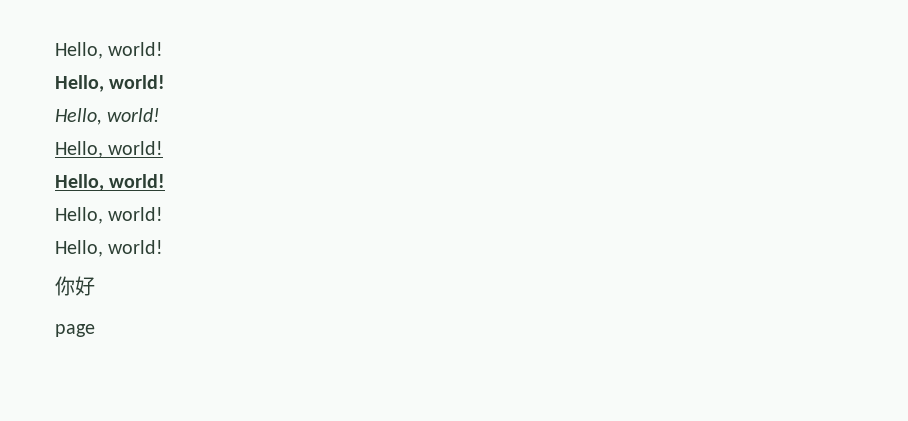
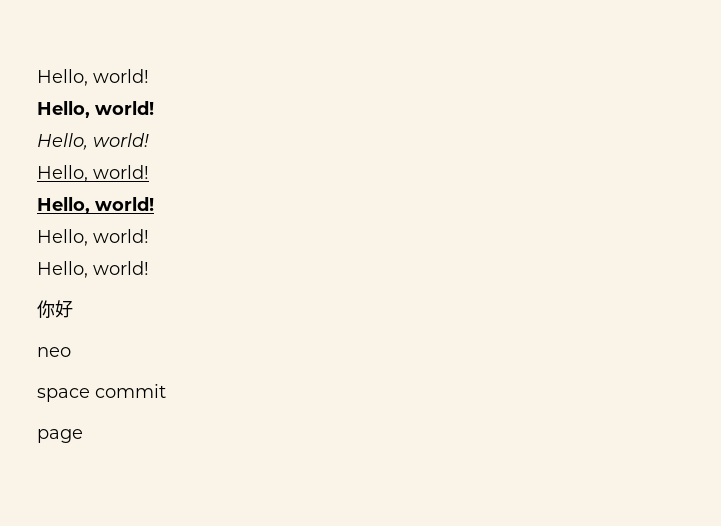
+ neo
+ space commit

